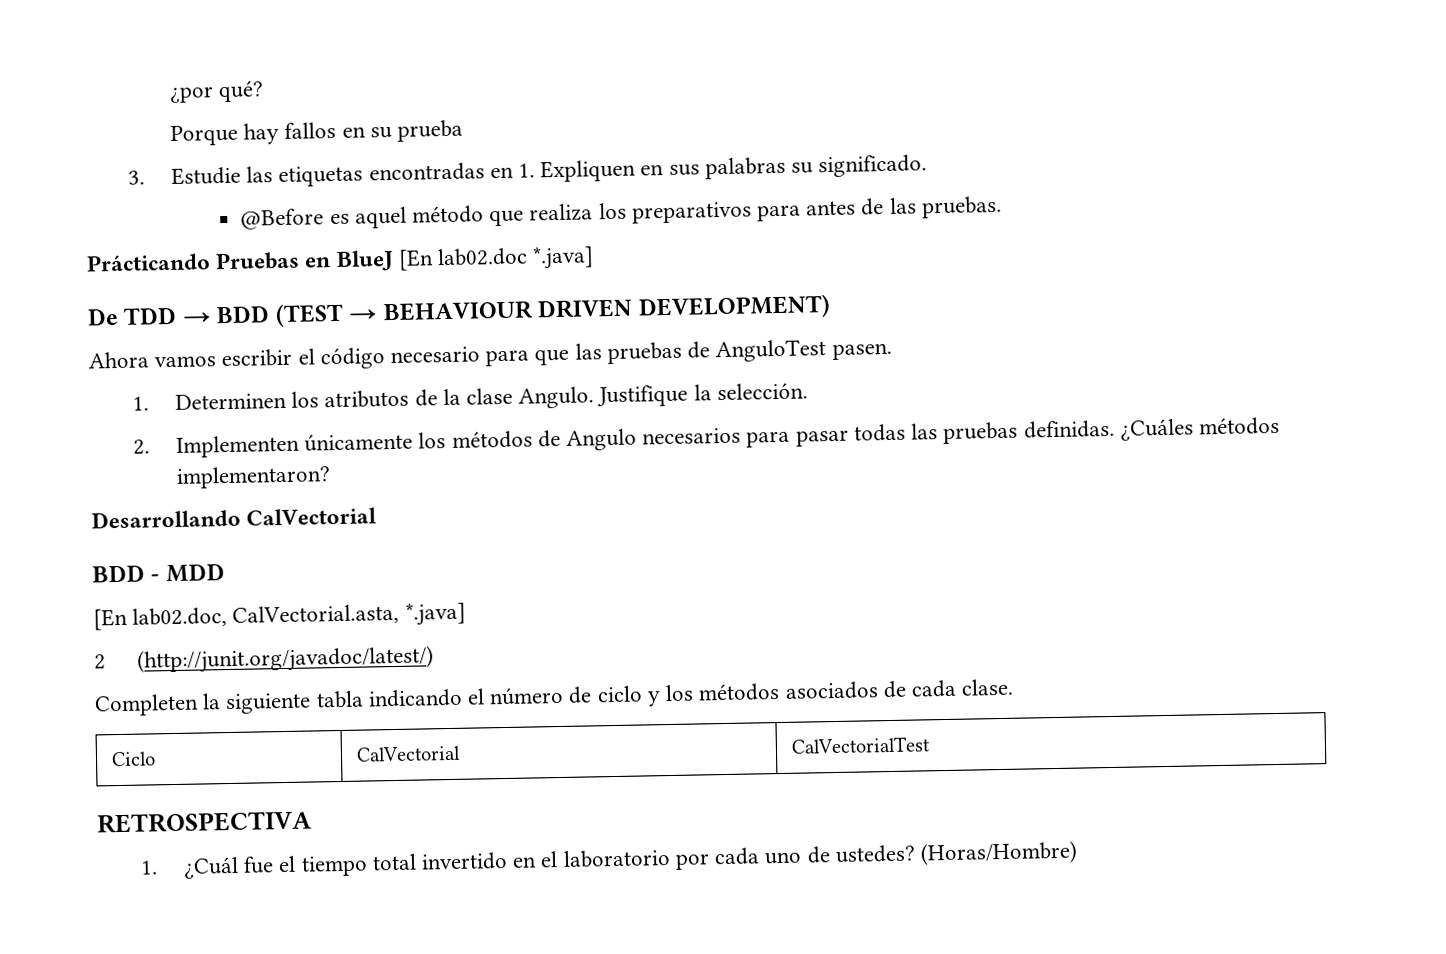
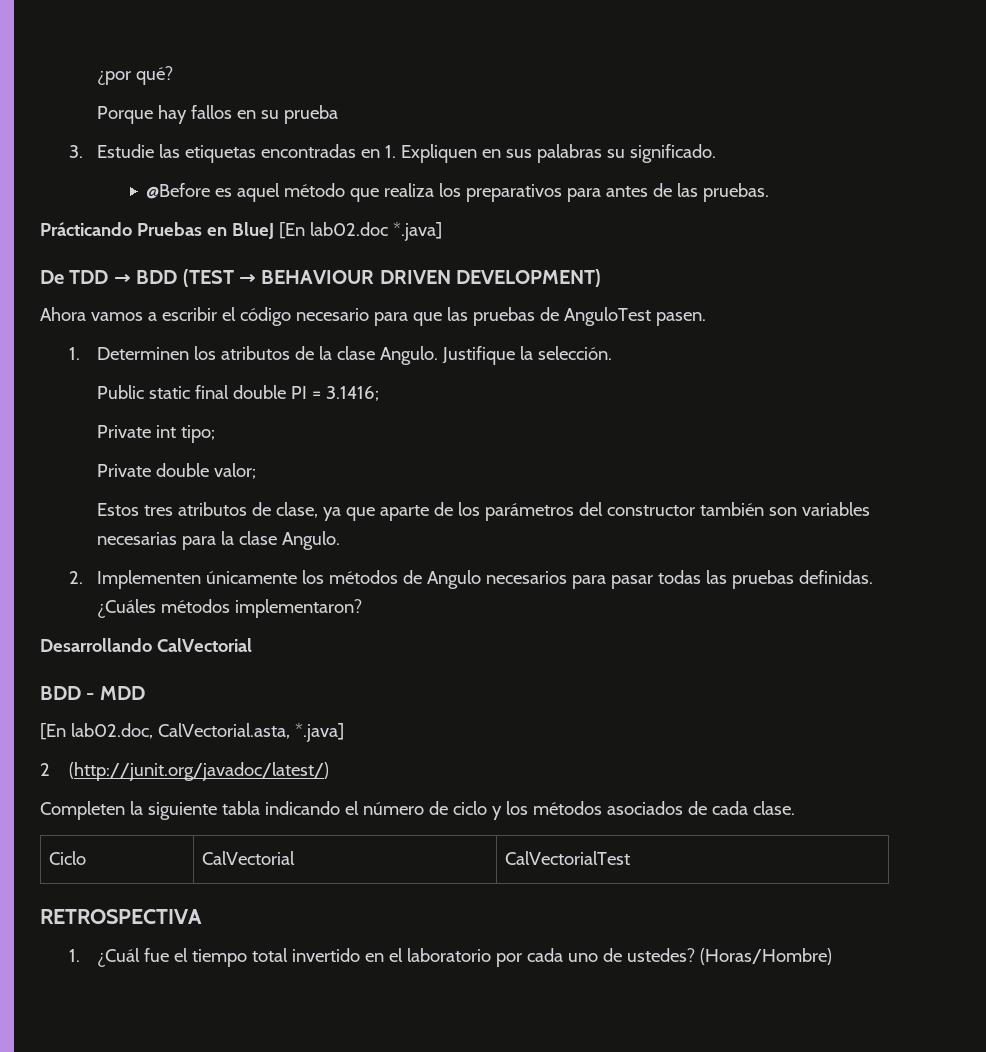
- Ahora vamos escribir el código necesario para que las pruebas de AnguloTest pasen.
+ Ahora vamos a escribir el código necesario para que las pruebas de AnguloTest pasen.
+ Public static final double PI = 3.1416;
+ Private int tipo;
+ Private double valor;
+ Estos tres atributos de clase, ya que aparte de los parámetros del constructor también son variables necesarias para la clase Angulo.

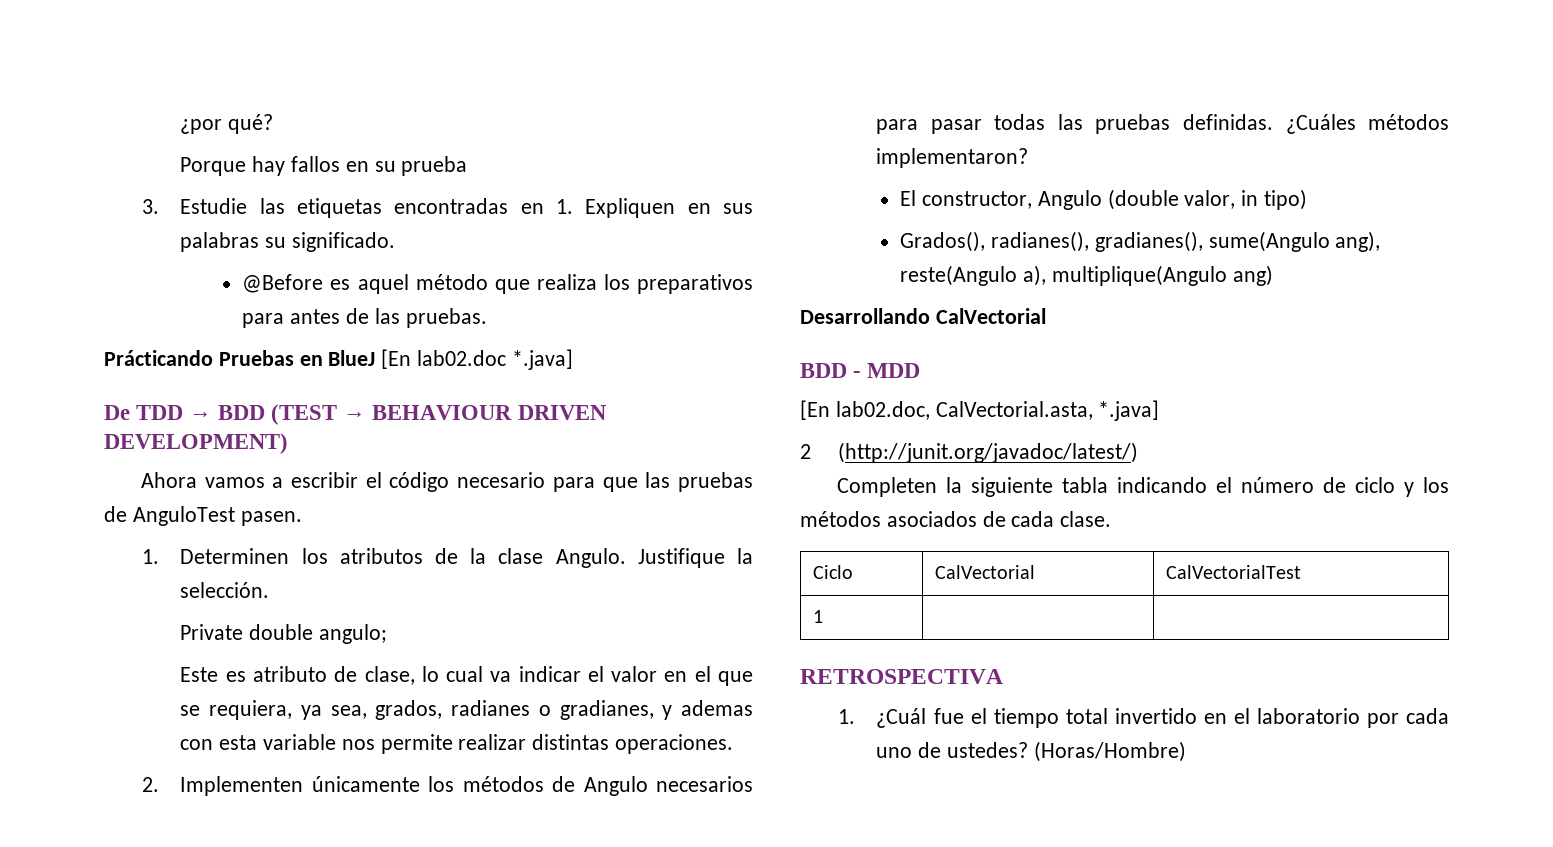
- Public static final double PI = 3.1416;
- Private int tipo;
- Private double valor;
- Estos tres atributos de clase, ya que aparte de los parámetros del constructor también son variables necesarias para la clase Angulo.
+ Private double angulo;
+ Este es atributo de clase, lo cual va indicar el valor en el que se requiera, ya sea, grados, radianes o gradianes, y ademas con esta variable nos permite realizar distintas operaciones.
+ El constructor, Angulo (double valor, in tipo)
+ Grados(), radianes(), gradianes(), sume(Angulo ang), reste(Angulo a), multiplique(Angulo ang)
+ 1 | |

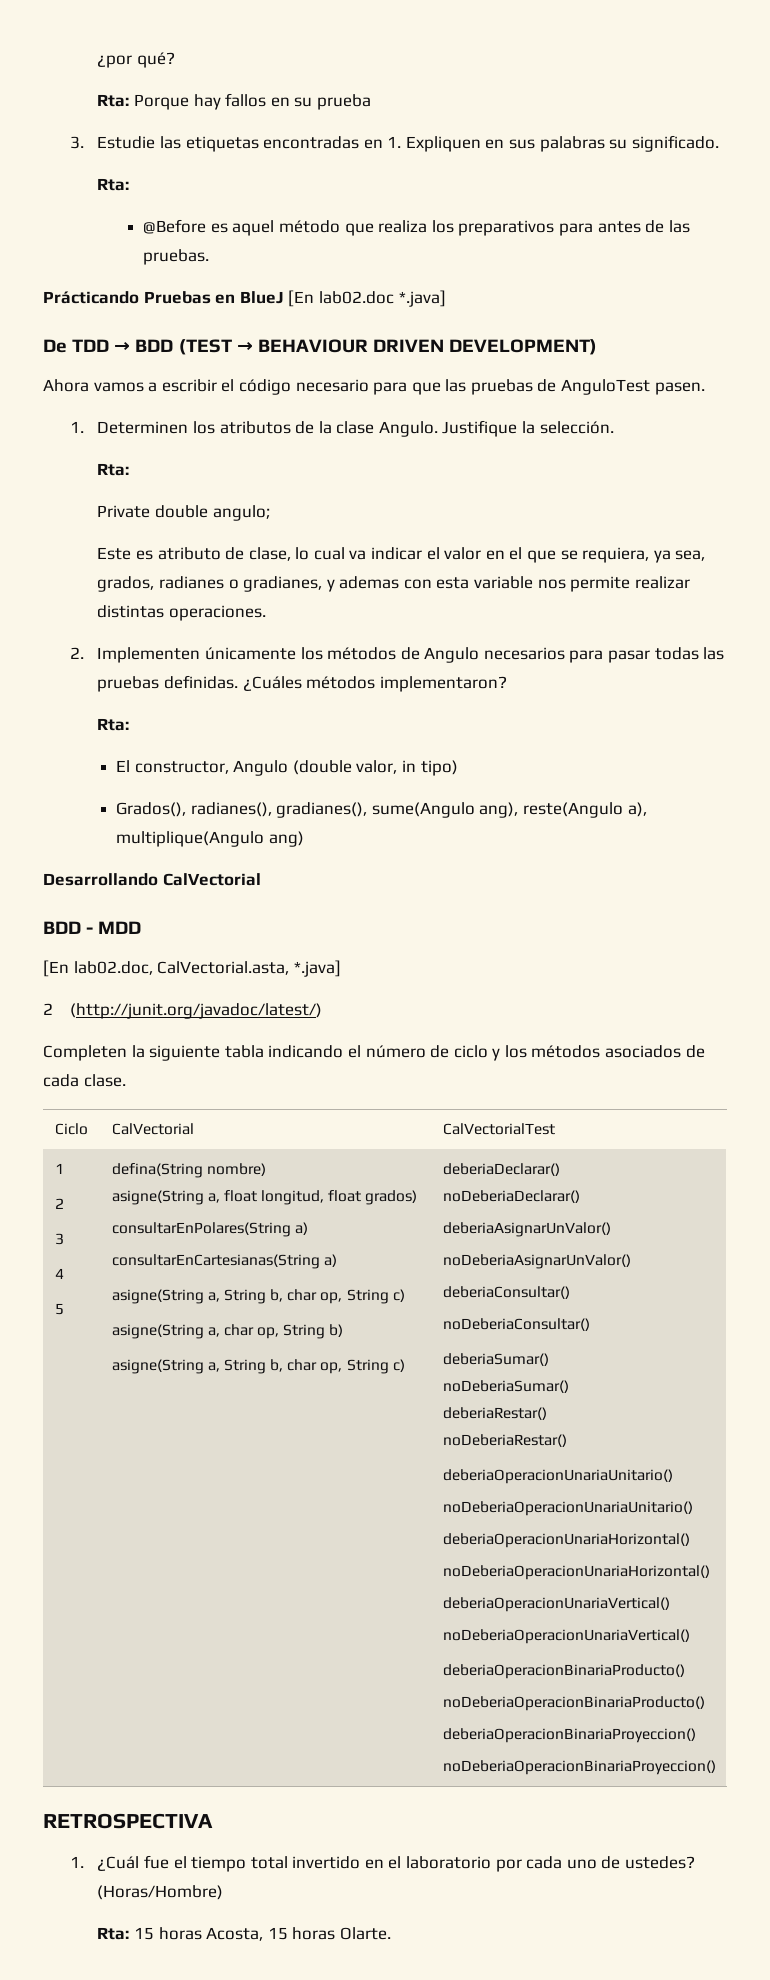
- Porque hay fallos en su prueba
+ Rta: Porque hay fallos en su prueba
  3. Estudie las etiquetas encontradas en 1. Expliquen en sus palabras su significado.
+ Rta:
  Justifique la selección.
+ Rta:
  ¿Cuáles métodos implementaron?
+ Rta:
  Ciclo | CalVectorial | CalVectorialTest
  1
+ 2
+ 3
+ 4
+ 5 | defina(String nombre)
+ asigne(String a, float longitud, float grados)
+ consultarEnPolares(String a)
+ consultarEnCartesianas(String a)
+ asigne(String a, String b, char op, String c)
+ asigne(String a, char op, String b)
+ asigne(String a, String b, char op, String c) | deberiaDeclarar()
+ noDeberiaDeclarar()
+ deberiaAsignarUnValor()
+ noDeberiaAsignarUnValor()
+ deberiaConsultar()
+ noDeberiaConsultar()
+ deberiaSumar()
+ noDeberiaSumar()
+ deberiaRestar()
+ noDeberiaRestar()
+ deberiaOperacionUnariaUnitario()
+ noDeberiaOperacionUnariaUnitario()
+ deberiaOperacionUnariaHorizontal()
+ noDeberiaOperacionUnariaHorizontal()
+ deberiaOperacionUnariaVertical()
+ noDeberiaOperacionUnariaVertical()
+ deberiaOperacionBinariaProducto()
+ noDeberiaOperacionBinariaProducto()
+ deberiaOperacionBinariaProyeccion()
+ noDeberiaOperacionBinariaProyeccion()
+ Rta: 15 horas Acosta, 15 horas Olarte.

